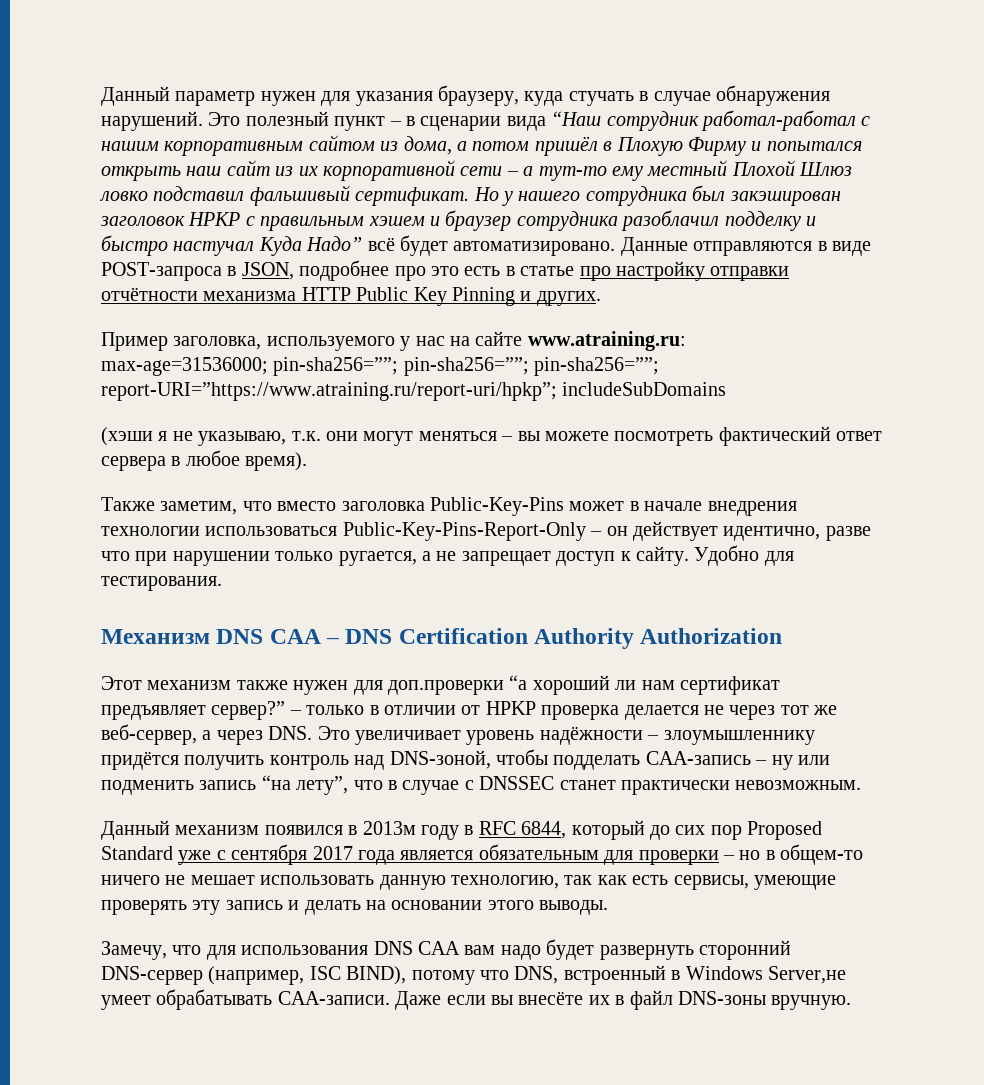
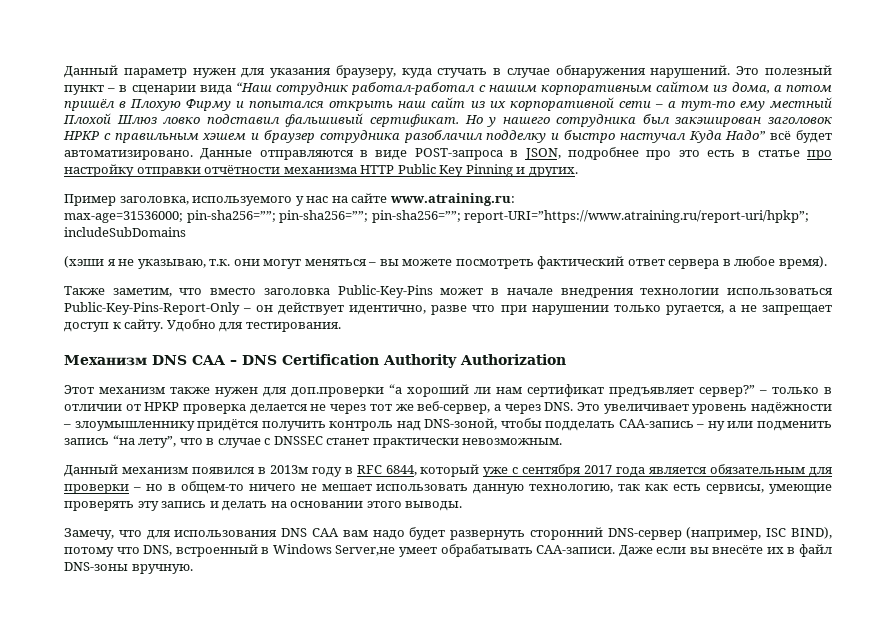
- Данный механизм появился в 2013м году в RFC 6844, который до сих пор Proposed Standard уже с сентября 2017 года является обязательным для проверки – но в общем-то ничего не мешает использовать данную технологию, так как есть сервисы, умеющие проверять эту запись и делать на основании этого выводы.
+ Данный механизм появился в 2013м году в RFC 6844, который уже с сентября 2017 года является обязательным для проверки – но в общем-то ничего не мешает использовать данную технологию, так как есть сервисы, умеющие проверять эту запись и делать на основании этого выводы.

